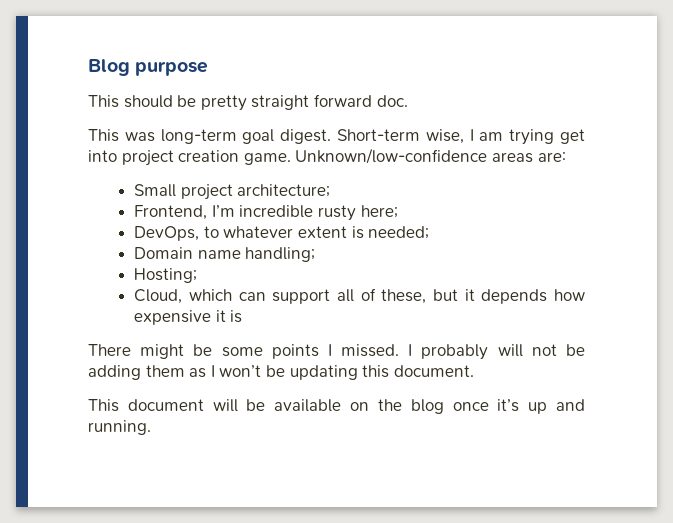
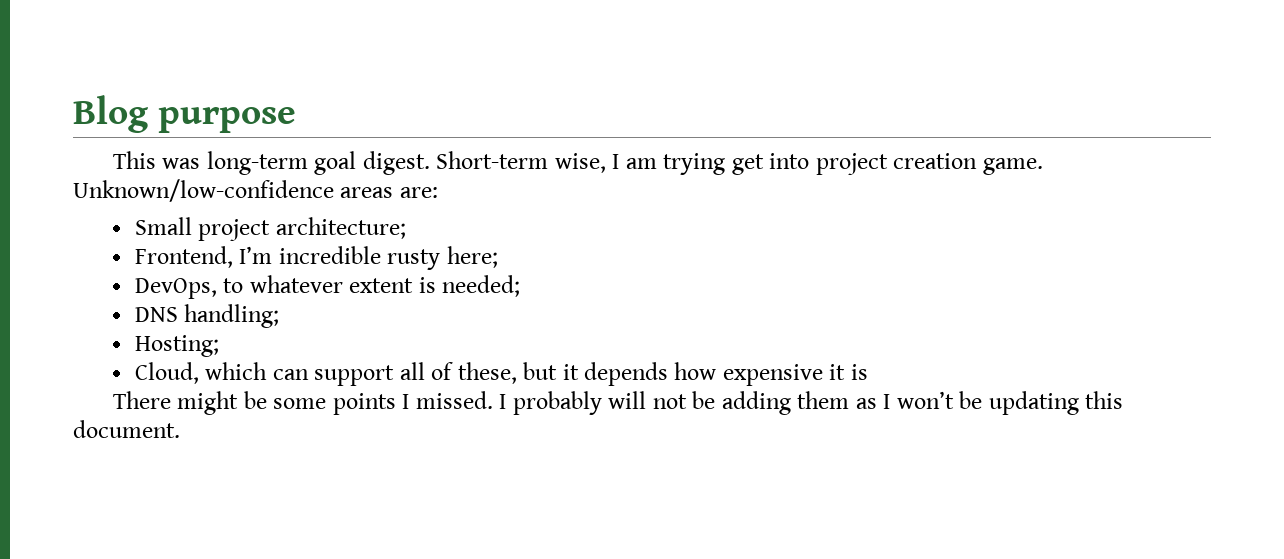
- This should be pretty straight forward doc.
- Domain name handling;
+ DNS handling;
- This document will be available on the blog once it’s up and running.

